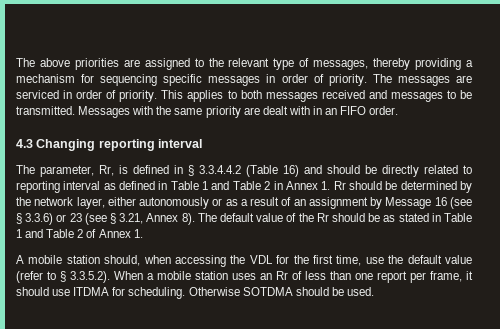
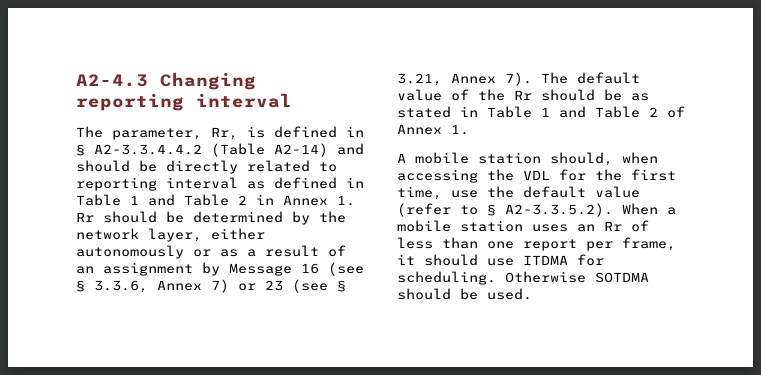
- The above priorities are assigned to the relevant type of messages, thereby providing a mechanism for sequencing specific messages in order of priority. The messages are serviced in order of priority. This applies to both messages received and messages to be transmitted. Messages with the same priority are dealt with in an FIFO order.
- 4.3 Changing reporting interval
+ A2-4.3 Changing reporting interval
- The parameter, Rr, is defined in § 3.3.4.4.2 (Table 16) and should be directly related to reporting interval as defined in Table 1 and Table 2 in Annex 1. Rr should be determined by the network layer, either autonomously or as a result of an assignment by Message 16 (see § 3.3.6) or 23 (see § 3.21, Annex 8).
+ The parameter, Rr, is defined in § A2-3.3.4.4.2 (Table A2-14) and should be directly related to reporting interval as defined in Table 1 and Table 2 in Annex 1. Rr should be determined by the network layer, either autonomously or as a result of an assignment by Message 16 (see § 3.3.6, Annex 7) or 23 (see § 3.21, Annex 7).
- A mobile station should, when accessing the VDL for the first time, use the default value (refer to § 3.3.5.2). When a mobile station uses an Rr of less than one report per frame, it should use ITDMA for scheduling.
+ A mobile station should, when accessing the VDL for the first time, use the default value (refer to § A2-3.3.5.2). When a mobile station uses an Rr of less than one report per frame, it should use ITDMA for scheduling.

